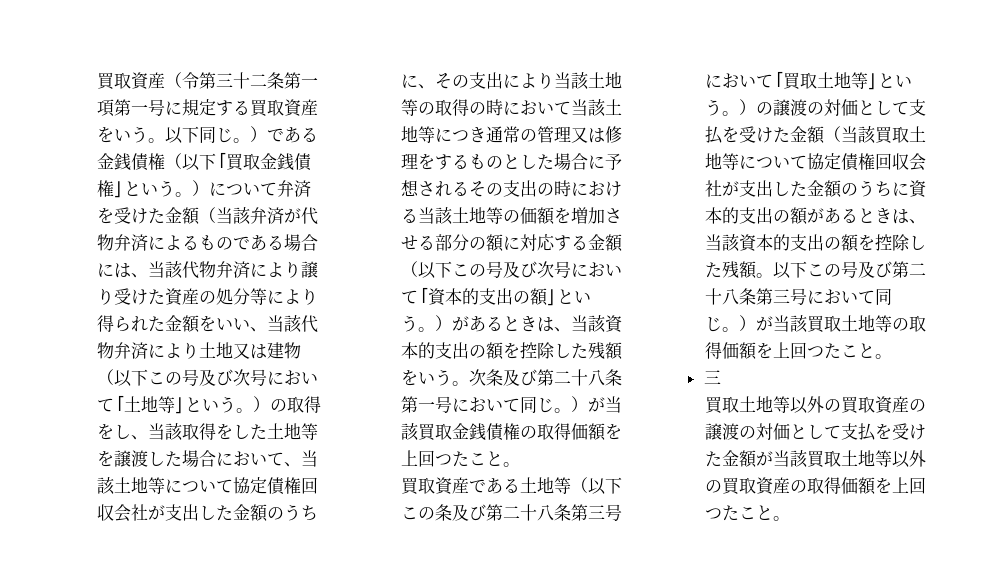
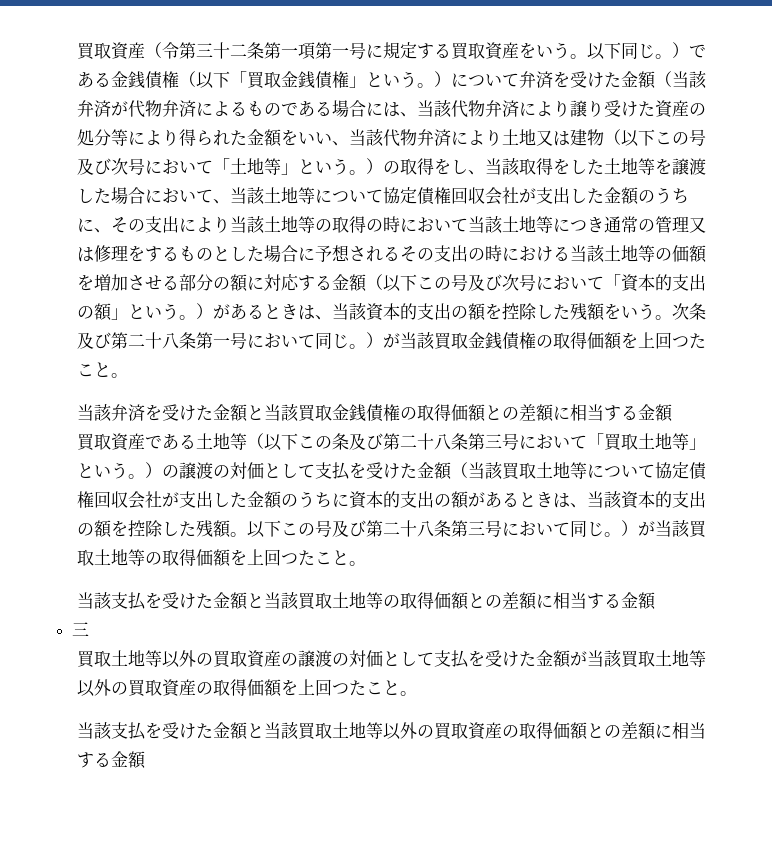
+ 当該弁済を受けた金額と当該買取金銭債権の取得価額との差額に相当する金額
+ 当該支払を受けた金額と当該買取土地等の取得価額との差額に相当する金額
+ 当該支払を受けた金額と当該買取土地等以外の買取資産の取得価額との差額に相当する金額

